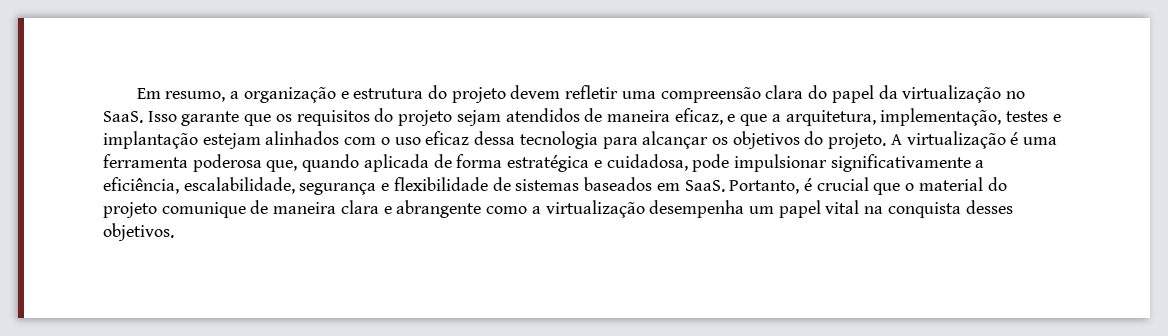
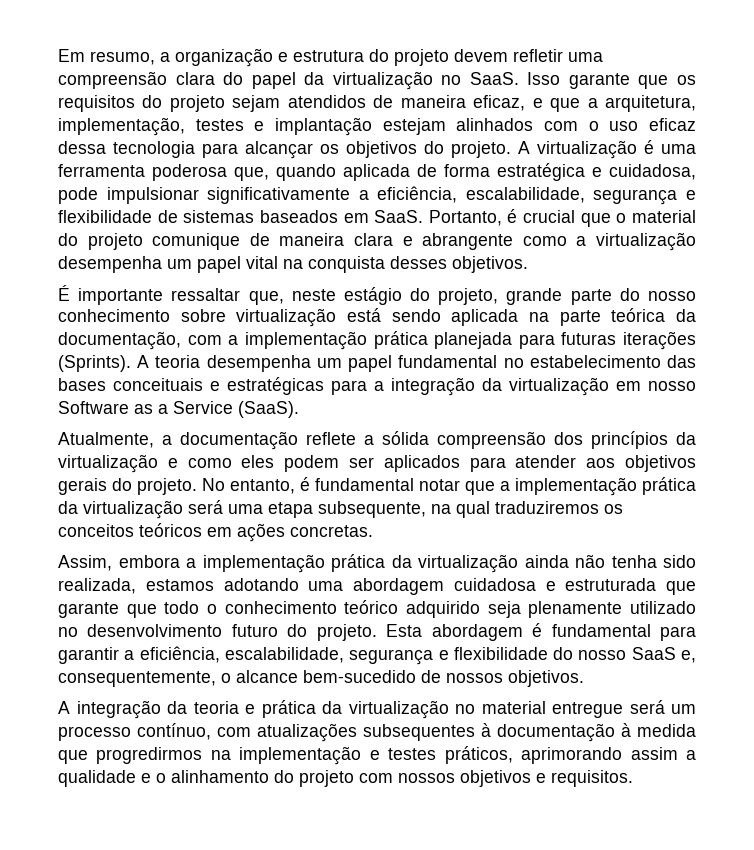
+ É importante ressaltar que, neste estágio do projeto, grande parte do nosso conhecimento sobre virtualização está sendo aplicada na parte teórica da documentação, com a implementação prática planejada para futuras iterações (Sprints). A teoria desempenha um papel fundamental no estabelecimento das bases conceituais e estratégicas para a integração da virtualização em nosso Software as a Service (SaaS).
+ Atualmente, a documentação reflete a sólida compreensão dos princípios da virtualização e como eles podem ser aplicados para atender aos objetivos gerais do projeto. No entanto, é fundamental notar que a implementação prática da virtualização será uma etapa subsequente, na qual traduziremos os conceitos teóricos em ações concretas.
+ Assim, embora a implementação prática da virtualização ainda não tenha sido realizada, estamos adotando uma abordagem cuidadosa e estruturada que garante que todo o conhecimento teórico adquirido seja plenamente utilizado no desenvolvimento futuro do projeto. Esta abordagem é fundamental para garantir a eficiência, escalabilidade, segurança e flexibilidade do nosso SaaS e, consequentemente, o alcance bem-sucedido de nossos objetivos.
+ A integração da teoria e prática da virtualização no material entregue será um processo contínuo, com atualizações subsequentes à documentação à medida que progredirmos na implementação e testes práticos, aprimorando assim a qualidade e o alinhamento do projeto com nossos objetivos e requisitos.

